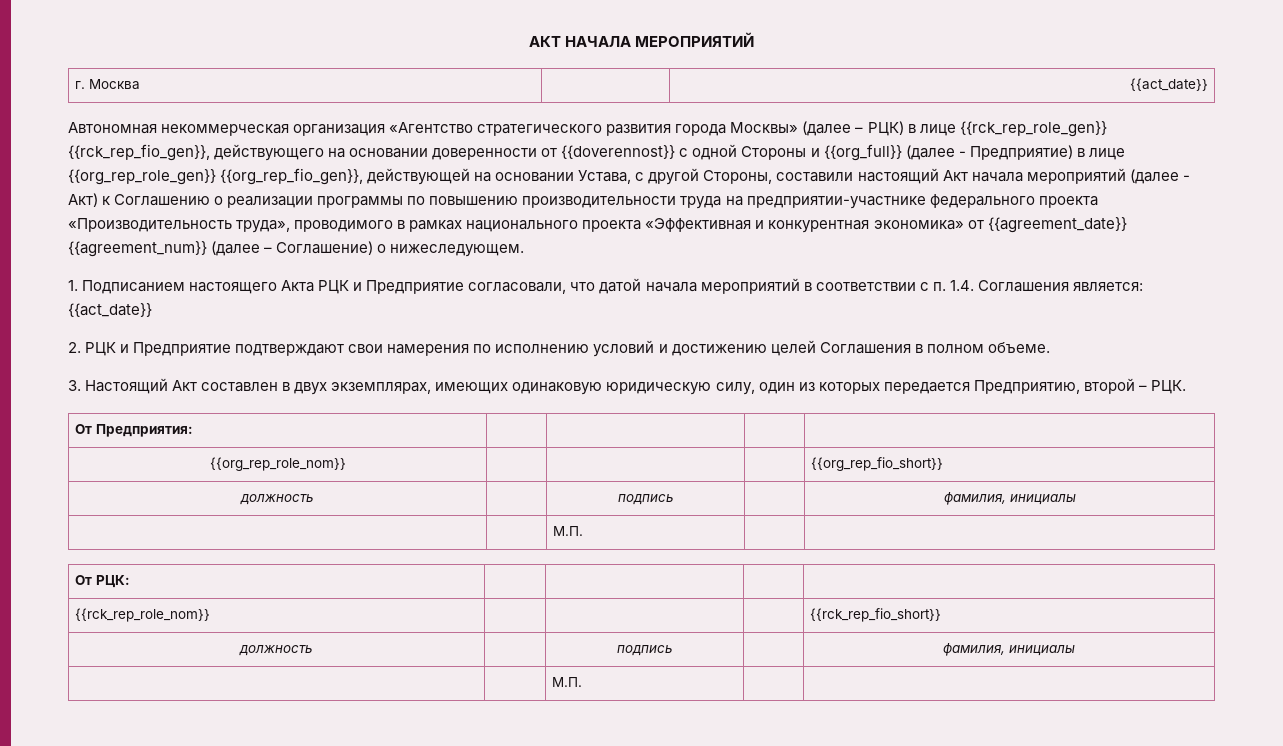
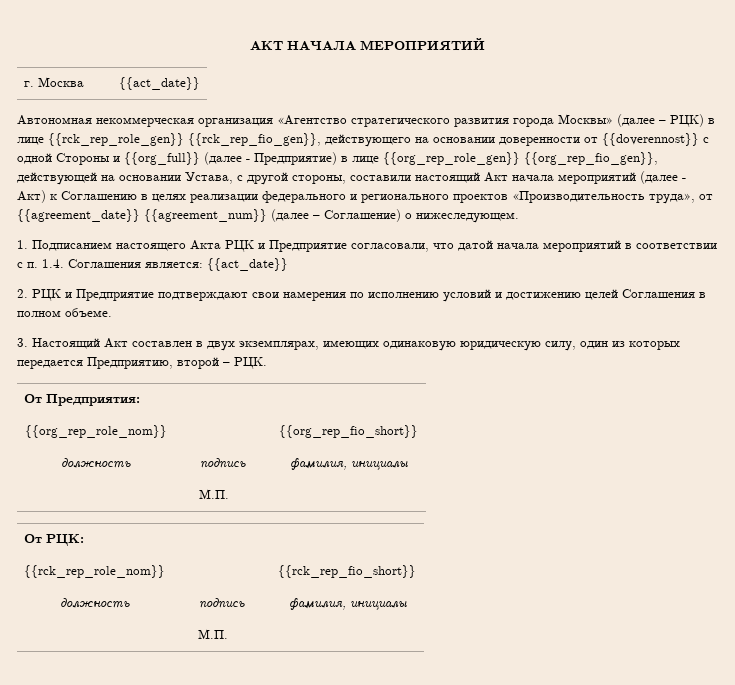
- Автономная некоммерческая организация «Агентство стратегического развития города Москвы» (далее – РЦК) в лице {{rck_rep_role_gen}} {{rck_rep_fio_gen}}, действующего на основании доверенности от {{doverennost}} с одной Стороны и {{org_full}} (далее - Предприятие) в лице {{org_rep_role_gen}} {{org_rep_fio_gen}}, действующей на основании Устава, с другой Стороны, составили настоящий Акт начала мероприятий (далее - Акт) к Соглашению о реализации программы по повышению производительности труда на предприятии-участнике федерального проекта «Производительность труда», проводимого в рамках национального проекта «Эффективная и конкурентная экономика» от {{agreement_date}} {{agreement_num}} (далее – Соглашение) о нижеследующем.
+ Автономная некоммерческая организация «Агентство стратегического развития города Москвы» (далее – РЦК) в лице {{rck_rep_role_gen}} {{rck_rep_fio_gen}}, действующего на основании доверенности от {{doverennost}} с одной Стороны и {{org_full}} (далее - Предприятие) в лице {{org_rep_role_gen}} {{org_rep_fio_gen}}, действующей на основании Устава, с другой стороны, составили настоящий Акт начала мероприятий (далее - Акт) к Соглашению в целях реализации федерального и регионального проектов «Производительность труда», от {{agreement_date}} {{agreement_num}} (далее – Соглашение) о нижеследующем.

